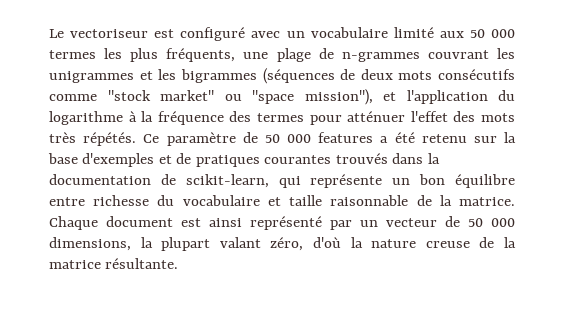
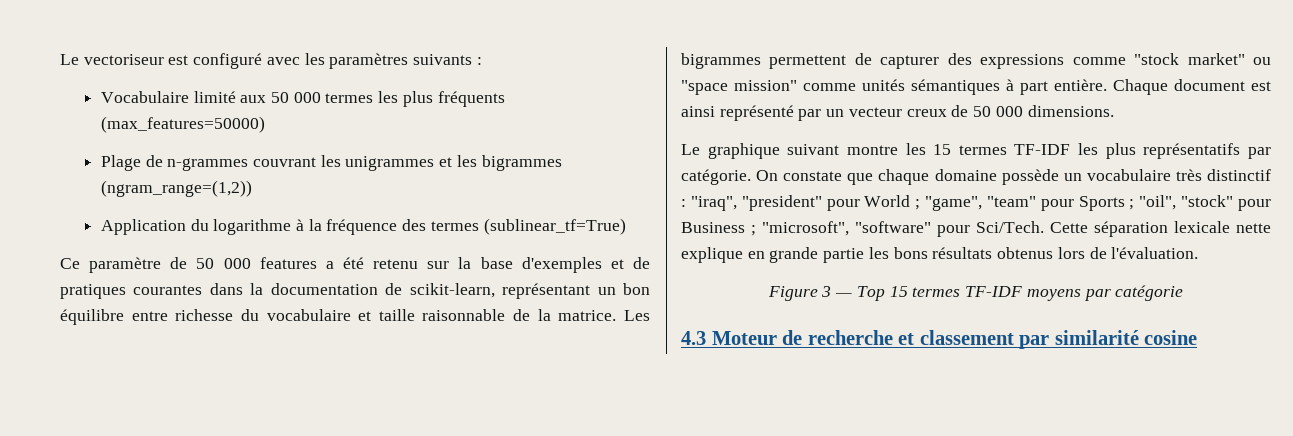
- Le vectoriseur est configuré avec un vocabulaire limité aux 50 000 termes les plus fréquents, une plage de n-grammes couvrant les unigrammes et les bigrammes (séquences de deux mots consécutifs comme "stock market" ou "space mission"), et l'application du logarithme à la fréquence des termes pour atténuer l'effet des mots très répétés. Ce paramètre de 50 000 features a été retenu sur la base d'exemples et de pratiques courantes trouvés dans la documentation de scikit-learn, qui représente un bon équilibre entre richesse du vocabulaire et taille raisonnable de la matrice.
+ Le vectoriseur est configuré avec les paramètres suivants :
+ Vocabulaire limité aux 50 000 termes les plus fréquents (max_features=50000)
+ Plage de n-grammes couvrant les unigrammes et les bigrammes (ngram_range=(1,2))
+ Application du logarithme à la fréquence des termes (sublinear_tf=True)
+ Ce paramètre de 50 000 features a été retenu sur la base d'exemples et de pratiques courantes dans la documentation de scikit-learn, représentant un bon équilibre entre richesse du vocabulaire et taille raisonnable de la matrice.
+ Les bigrammes permettent de capturer des expressions comme "stock market" ou "space mission" comme unités sémantiques à part entière.
- Chaque document est ainsi représenté par un vecteur de 50 000 dimensions, la plupart valant zéro, d'où la nature creuse de la matrice résultante.
+ Chaque document est ainsi représenté par un vecteur creux de 50 000 dimensions.
+ Le graphique suivant montre les 15 termes TF-IDF les plus représentatifs par catégorie. On constate que chaque domaine possède un vocabulaire très distinctif : "iraq", "president" pour World ; "game", "team" pour Sports ; "oil", "stock" pour Business ; "microsoft", "software" pour Sci/Tech. Cette séparation lexicale nette explique en grande partie les bons résultats obtenus lors de l'évaluation.
+ Figure 3 — Top 15 termes TF-IDF moyens par catégorie
+ 4.3 Moteur de recherche et classement par similarité cosine

